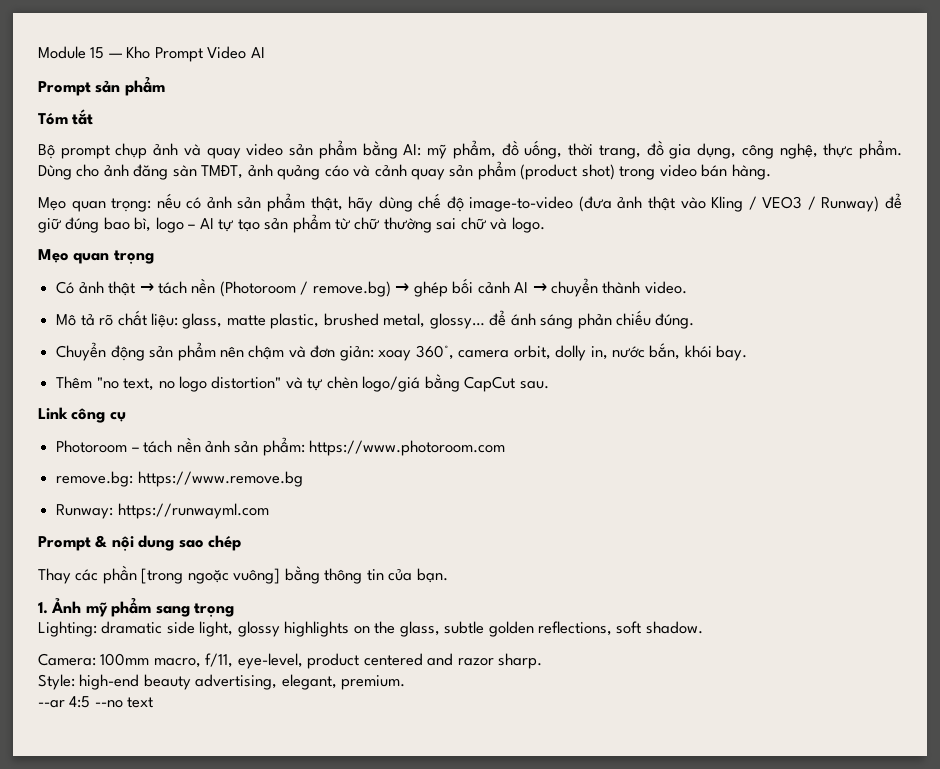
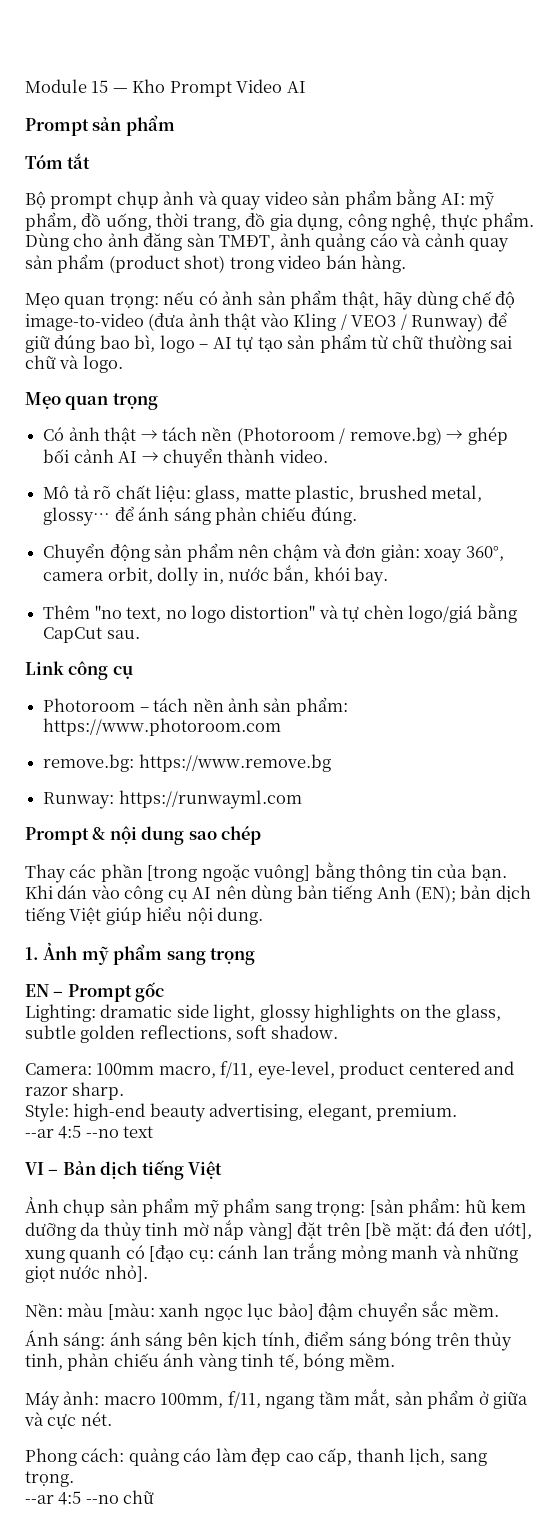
+ Khi dán vào công cụ AI nên dùng bản tiếng Anh (EN); bản dịch tiếng Việt giúp hiểu nội dung.
+ EN – Prompt gốc
+ VI – Bản dịch tiếng Việt
+ Ảnh chụp sản phẩm mỹ phẩm sang trọng: [sản phẩm: hũ kem dưỡng da thủy tinh mờ nắp vàng] đặt trên [bề mặt: đá đen ướt], xung quanh có [đạo cụ: cánh lan trắng mỏng manh và những giọt nước nhỏ].
+ Nền: màu [màu: xanh ngọc lục bảo] đậm chuyển sắc mềm.
+ Ánh sáng: ánh sáng bên kịch tính, điểm sáng bóng trên thủy tinh, phản chiếu ánh vàng tinh tế, bóng mềm.
+ Máy ảnh: macro 100mm, f/11, ngang tầm mắt, sản phẩm ở giữa và cực nét.
+ Phong cách: quảng cáo làm đẹp cao cấp, thanh lịch, sang trọng.
+ --ar 4:5 --no chữ

